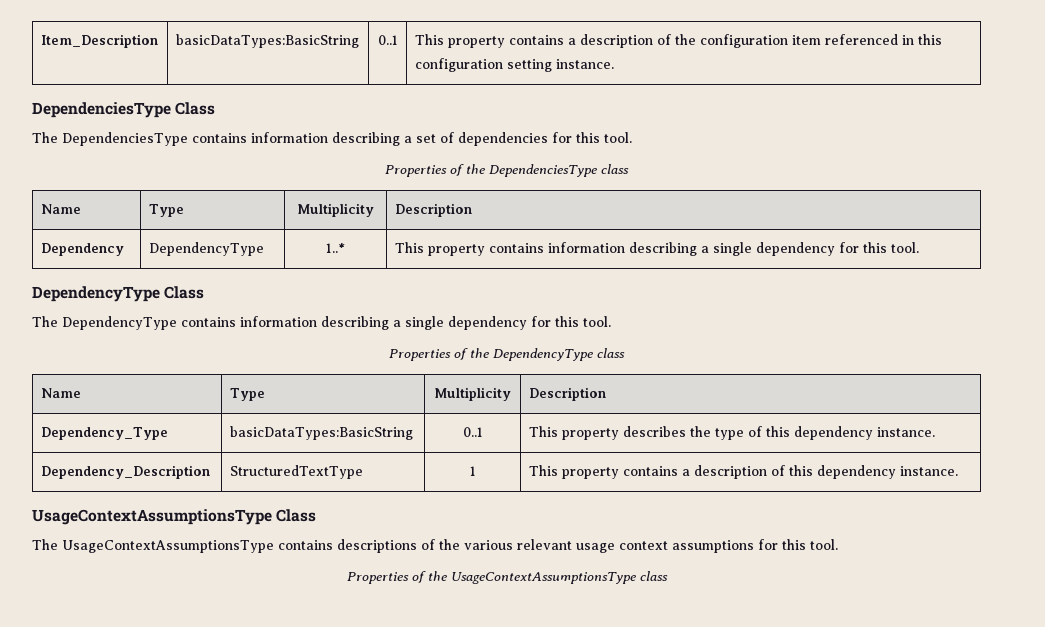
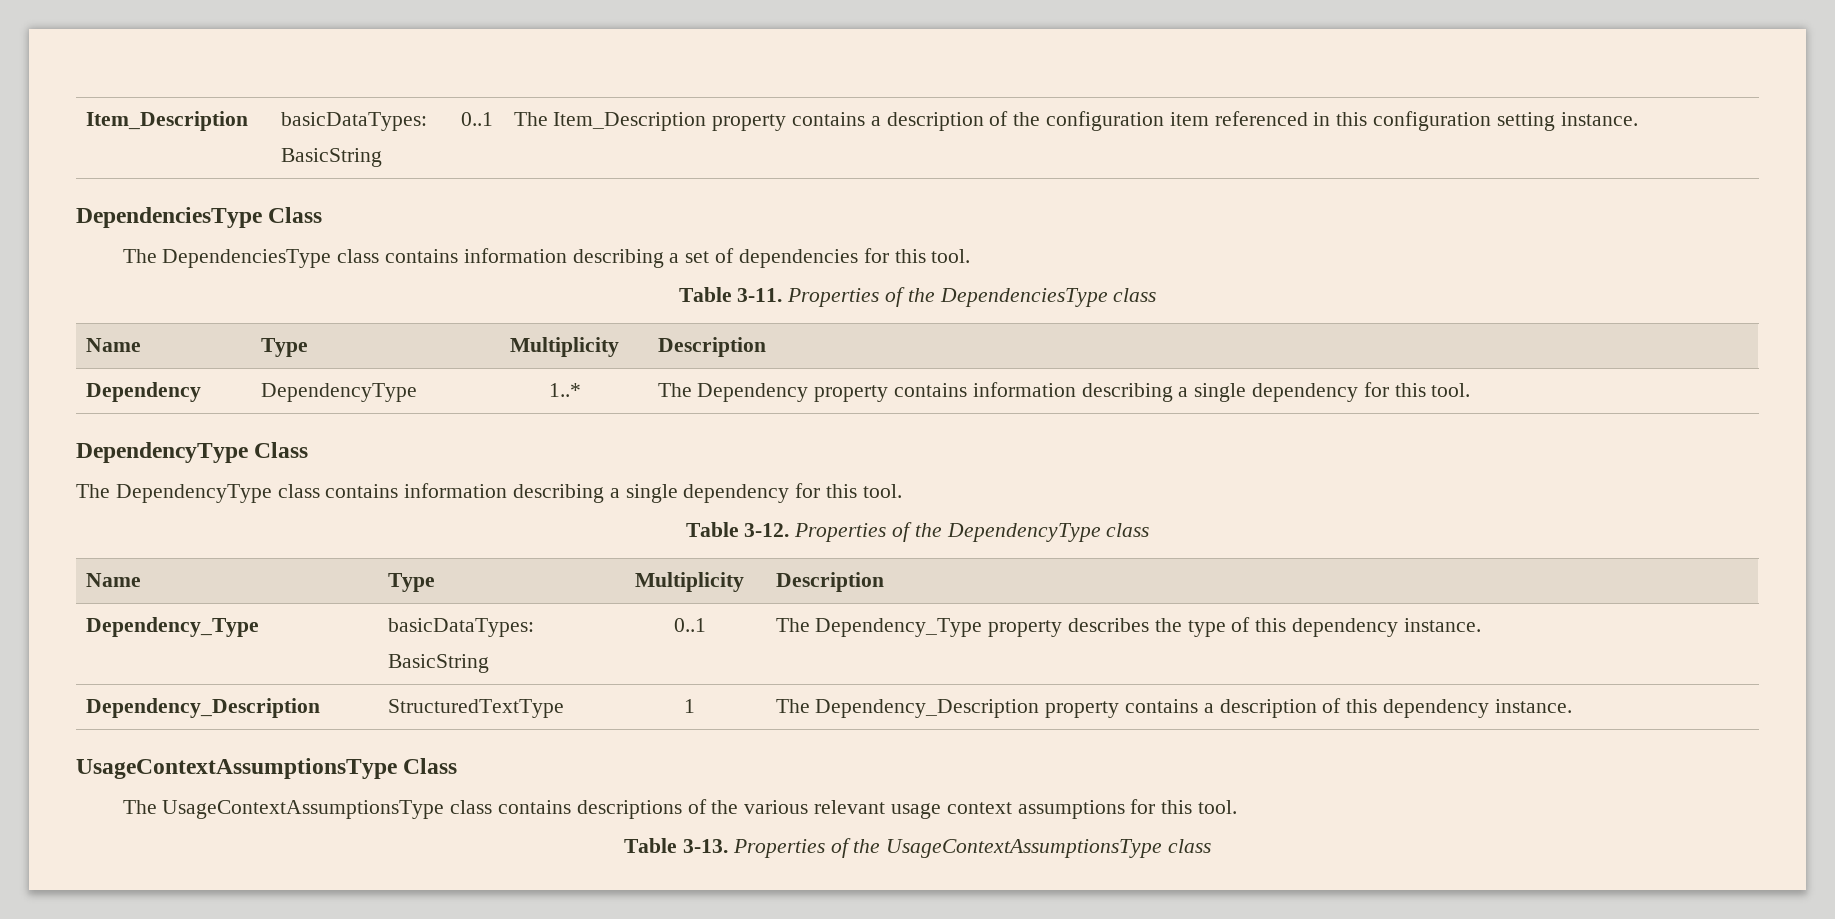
- Item_Description | basicDataTypes:BasicString | 0..1 | This property contains a description of the configuration item referenced in this configuration setting instance.
+ Item_Description | basicDataTypes:
+ BasicString | 0..1 | The Item_Description property contains a description of the configuration item referenced in this configuration setting instance.
- The DependenciesType contains information describing a set of dependencies for this tool.
+ The DependenciesType class contains information describing a set of dependencies for this tool.
+ Table 3-11.
- Dependency | DependencyType | 1..* | This property contains information describing a single dependency for this tool.
+ Dependency | DependencyType | 1..* | The Dependency property contains information describing a single dependency for this tool.
- The DependencyType contains information describing a single dependency for this tool.
- Properties of the DependencyType class
+ The DependencyType class contains information describing a single dependency for this tool.
+ Table 3-12. Properties of the DependencyType class
- Dependency_Type | basicDataTypes:BasicString | 0..1 | This property describes the type of this dependency instance.
+ Dependency_Type | basicDataTypes:
+ BasicString | 0..1 | The Dependency_Type property describes the type of this dependency instance.
- Dependency_Description | StructuredTextType | 1 | This property contains a description of this dependency instance.
+ Dependency_Description | StructuredTextType | 1 | The Dependency_Description property contains a description of this dependency instance.
- The UsageContextAssumptionsType contains descriptions of the various relevant usage context assumptions for this tool.
+ The UsageContextAssumptionsType class contains descriptions of the various relevant usage context assumptions for this tool.
+ Table 3-13.

